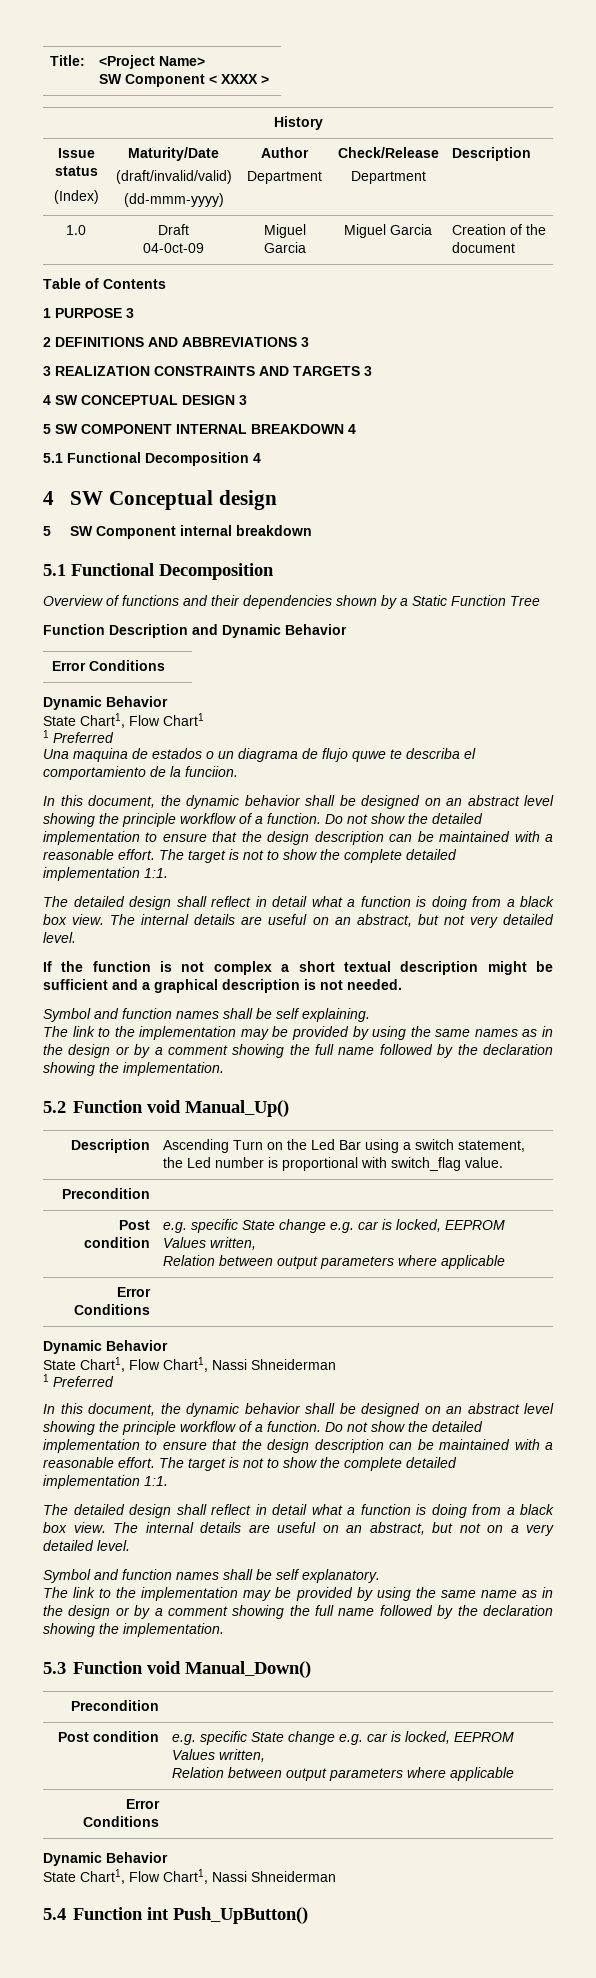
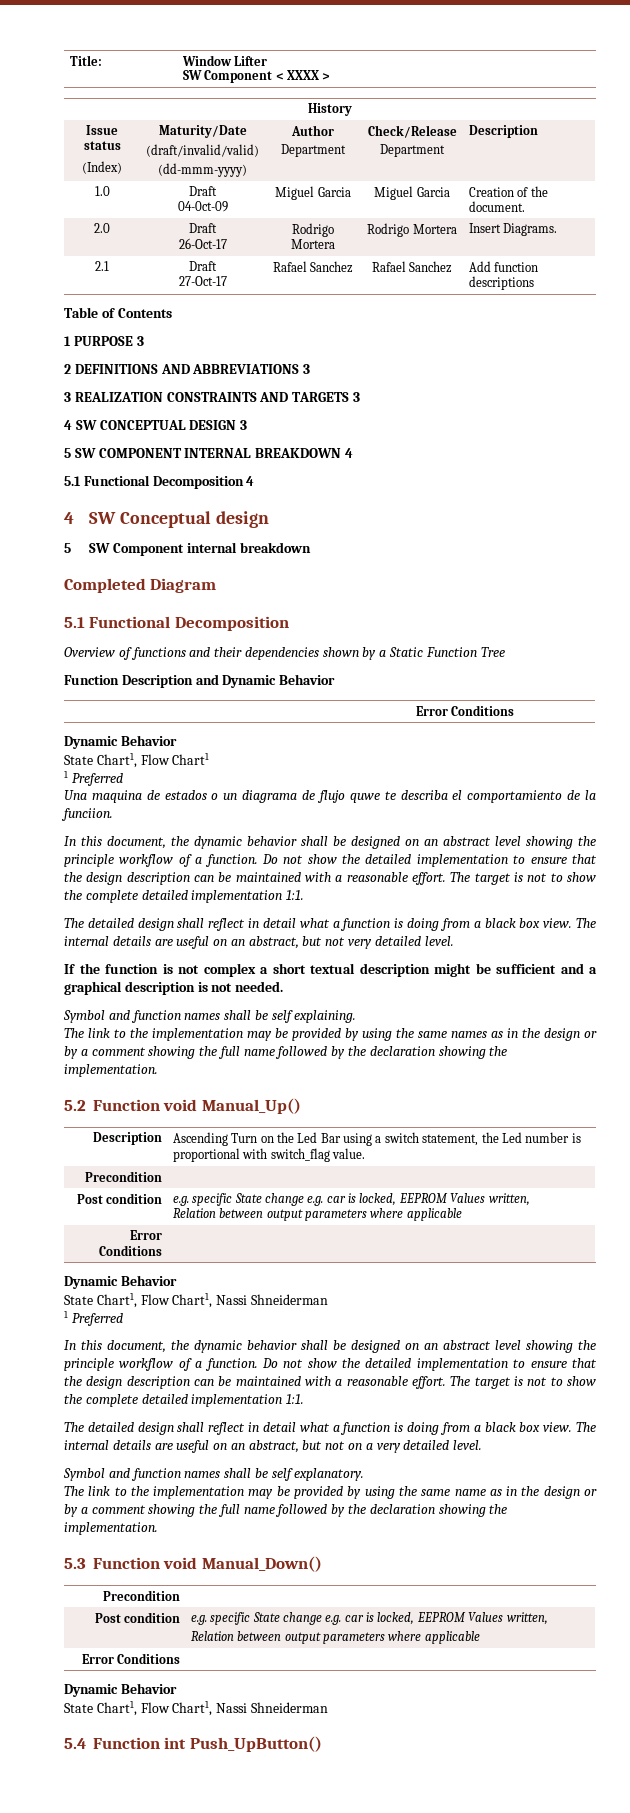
- Title: | <Project Name>
+ Title: | Window Lifter
  1.0 | Draft
- 04-0ct-09 | Miguel Garcia | Miguel Garcia | Creation of the document
+ 04-0ct-09 | Miguel Garcia | Miguel Garcia | Creation of the document.
+ 2.0 | Draft
+ 26-Oct-17 | Rodrigo Mortera | Rodrigo Mortera | Insert Diagrams.
+ 2.1 | Draft
+ 27-Oct-17 | Rafael Sanchez | Rafael Sanchez | Add function descriptions
+ Completed Diagram

